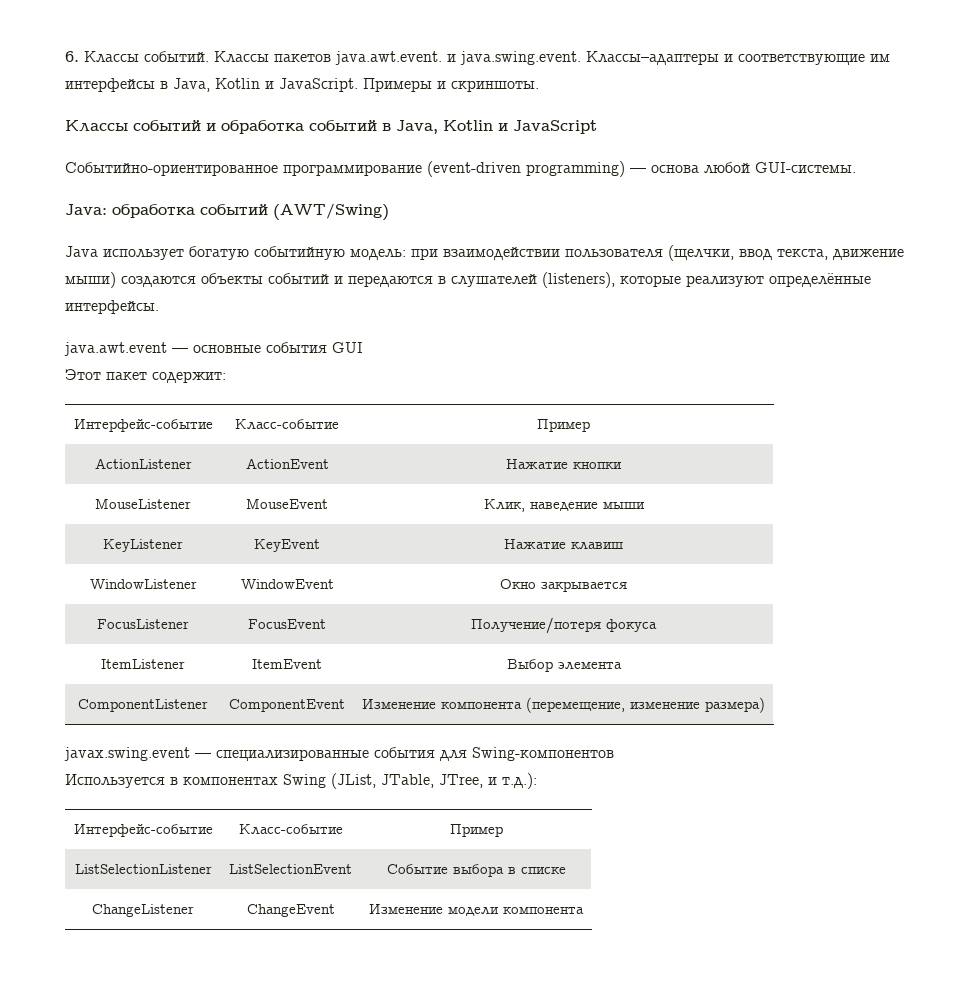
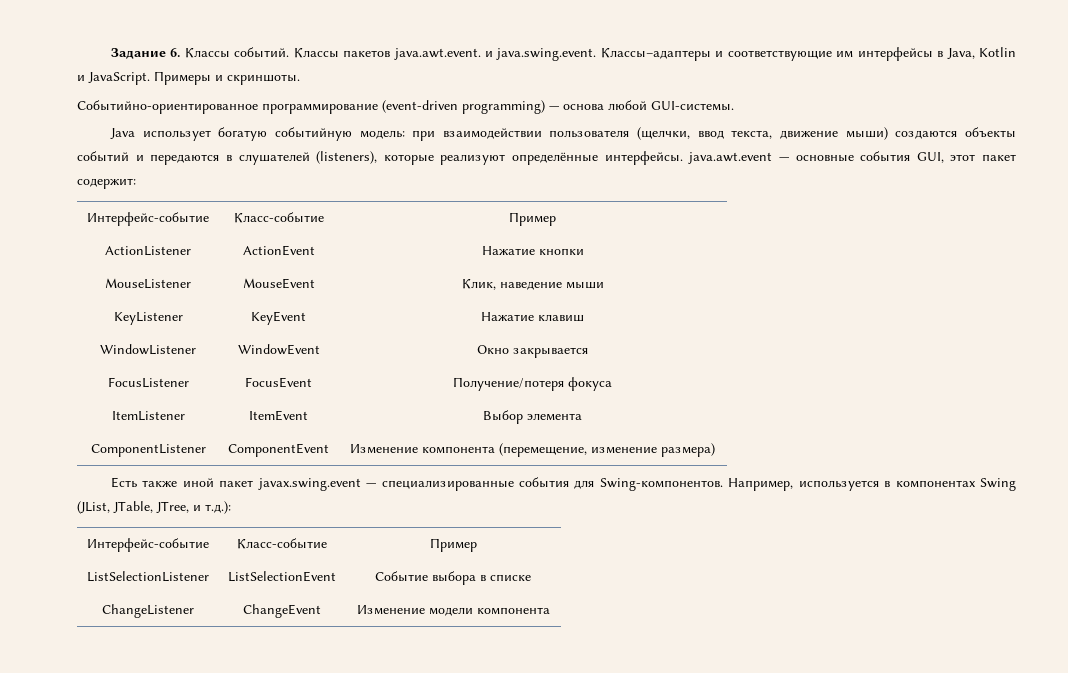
- 6. Классы событий.
+ Задание 6. Классы событий.
- Классы событий и обработка событий в Java, Kotlin и JavaScript
- Java: обработка событий (AWT/Swing)
- Java использует богатую событийную модель: при взаимодействии пользователя (щелчки, ввод текста, движение мыши) создаются объекты событий и передаются в слушателей (listeners), которые реализуют определённые интерфейсы.
- java.awt.event — основные события GUI
- Этот пакет содержит:
+ Java использует богатую событийную модель: при взаимодействии пользователя (щелчки, ввод текста, движение мыши) создаются объекты событий и передаются в слушателей (listeners), которые реализуют определённые интерфейсы. java.awt.event — основные события GUI, этот пакет содержит:
- javax.swing.event — специализированные события для Swing-компонентов
- Используется в компонентах Swing (JList, JTable, JTree, и т.д.):
+ Есть также иной пакет javax.swing.event — специализированные события для Swing-компонентов. Например, используется в компонентах Swing (JList, JTable, JTree, и т.д.):

